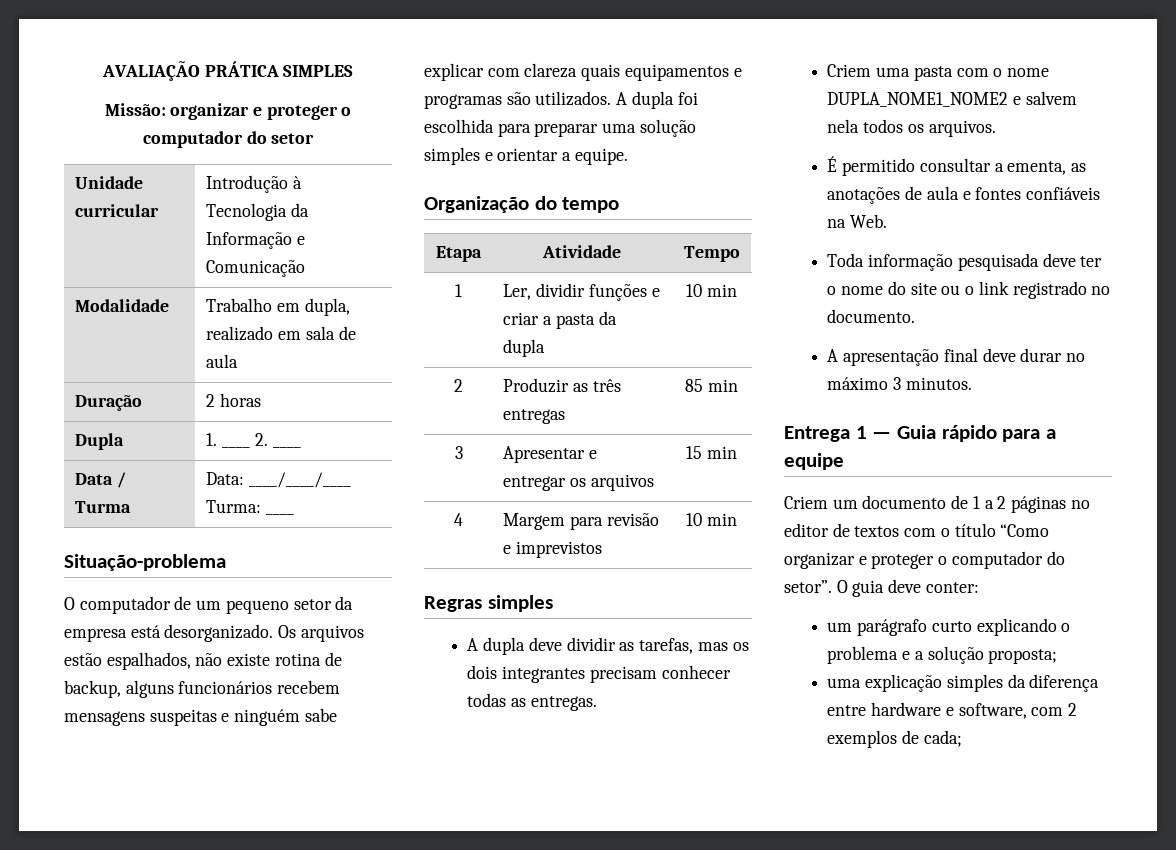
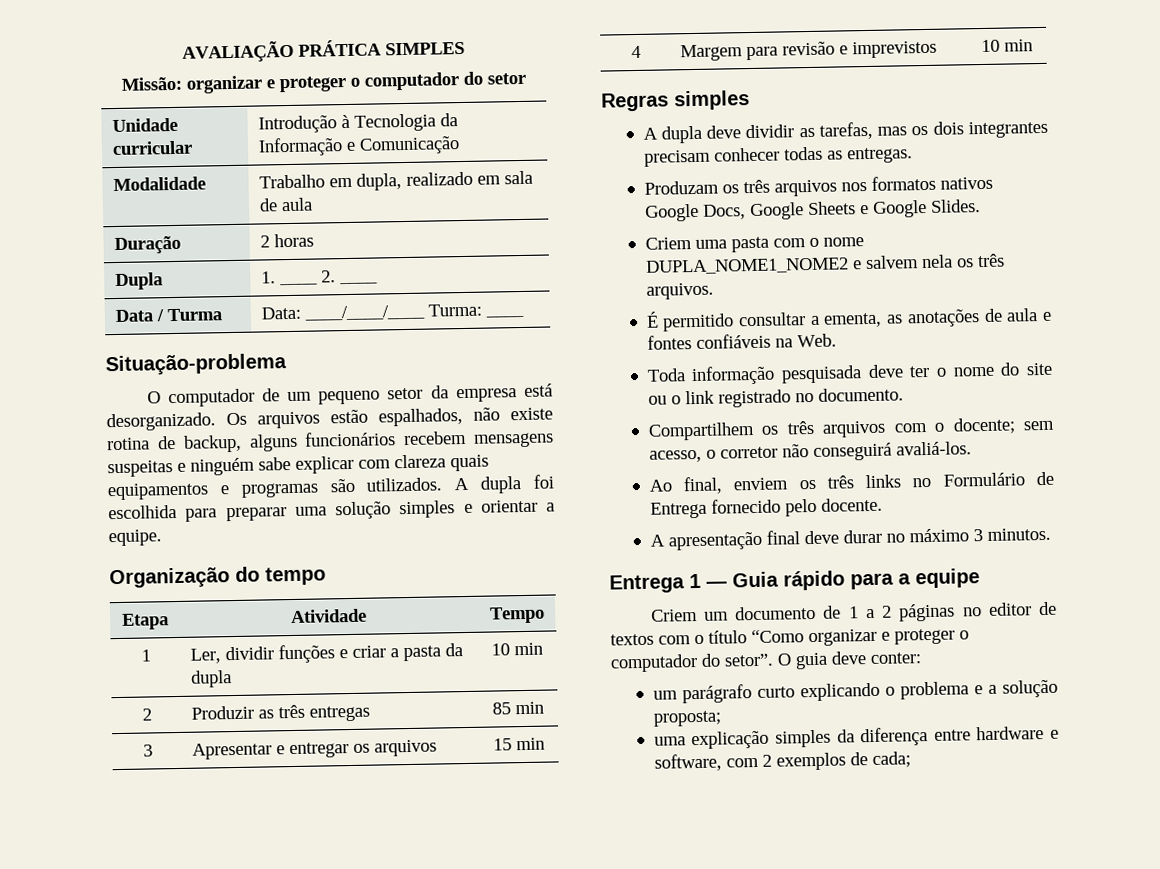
+ Produzam os três arquivos nos formatos nativos Google Docs, Google Sheets e Google Slides.
- Criem uma pasta com o nome DUPLA_NOME1_NOME2 e salvem nela todos os arquivos.
+ Criem uma pasta com o nome DUPLA_NOME1_NOME2 e salvem nela os três arquivos.
+ Compartilhem os três arquivos com o docente; sem acesso, o corretor não conseguirá avaliá-los.
+ Ao final, enviem os três links no Formulário de Entrega fornecido pelo docente.

